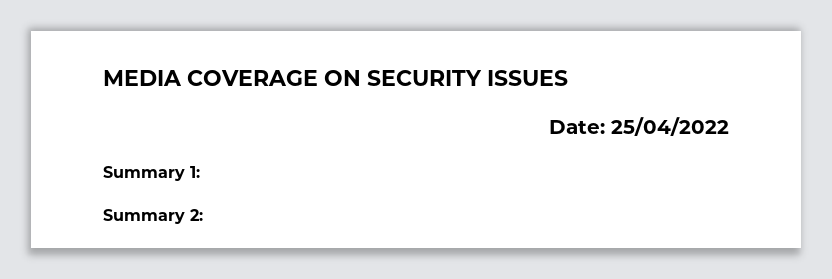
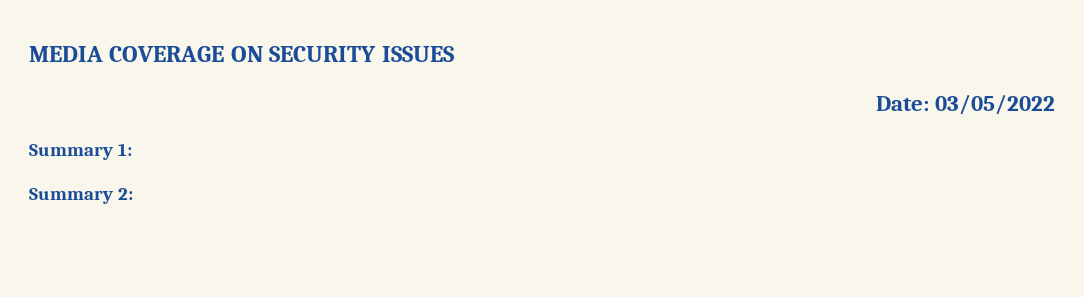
- Date: 25/04/2022
+ Date: 03/05/2022

